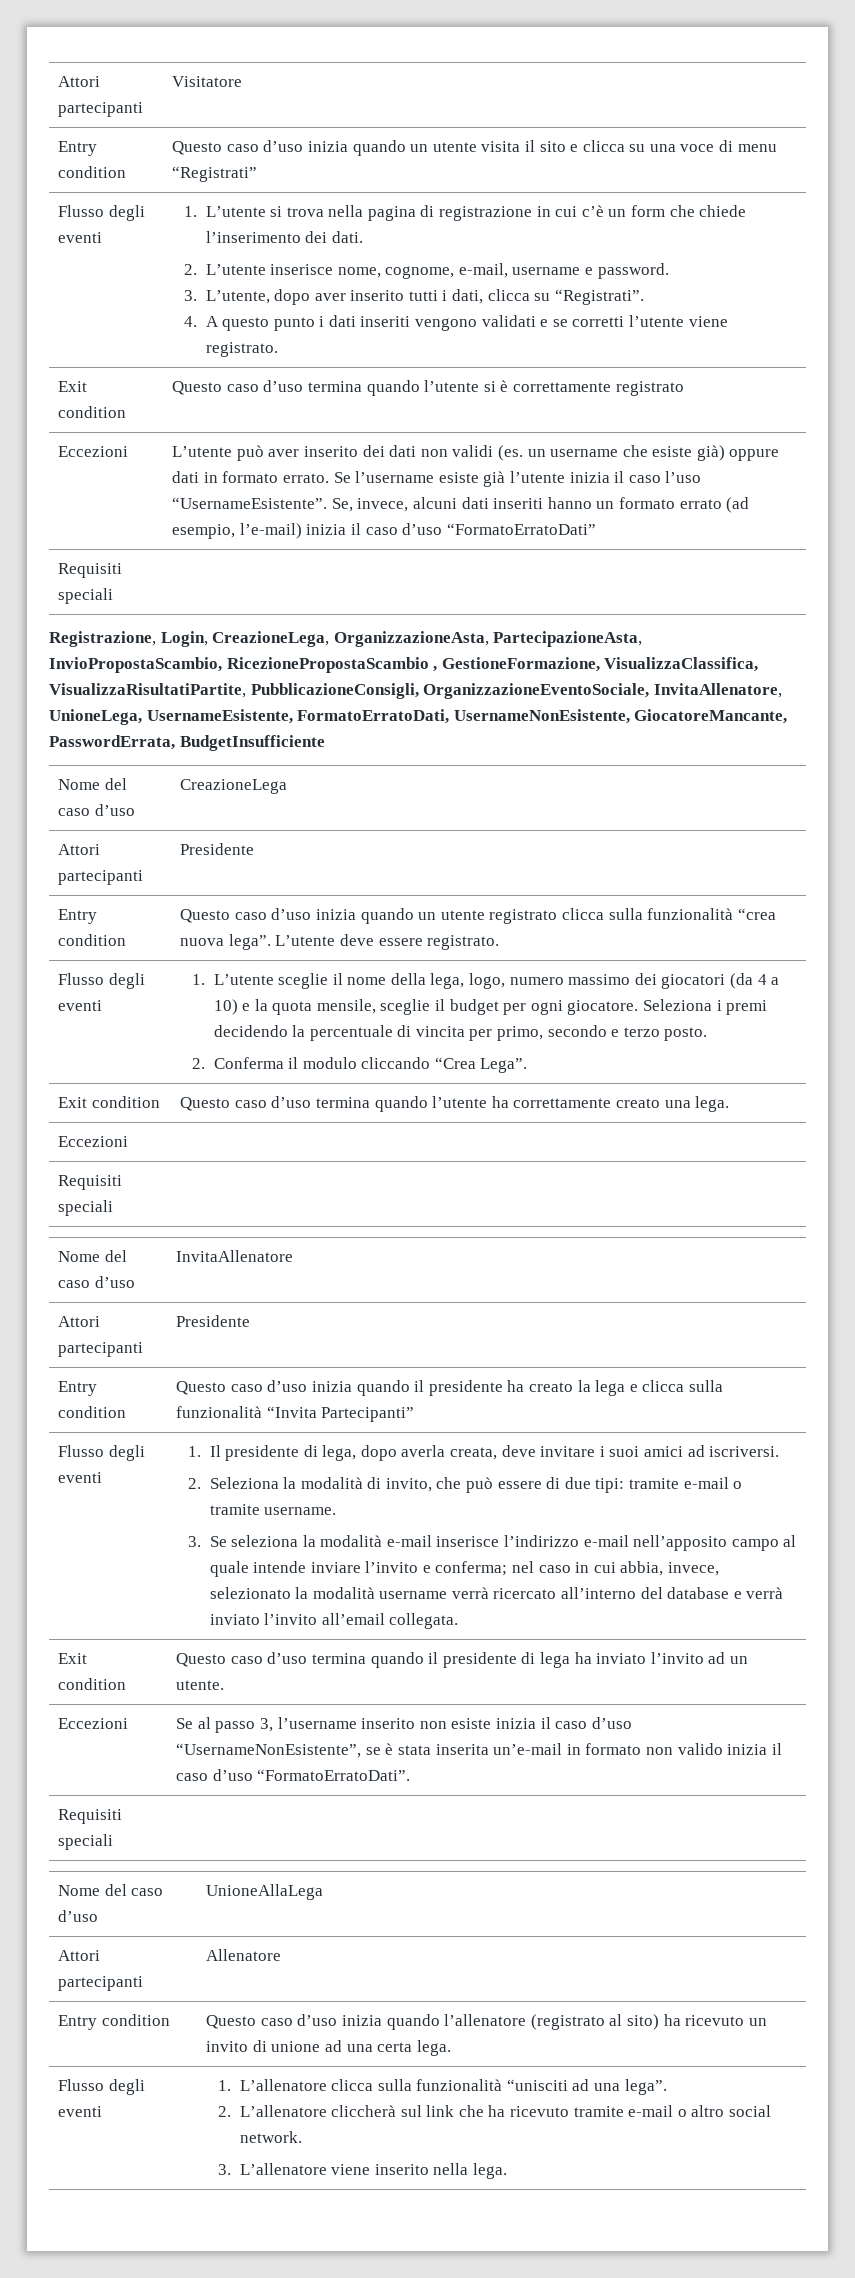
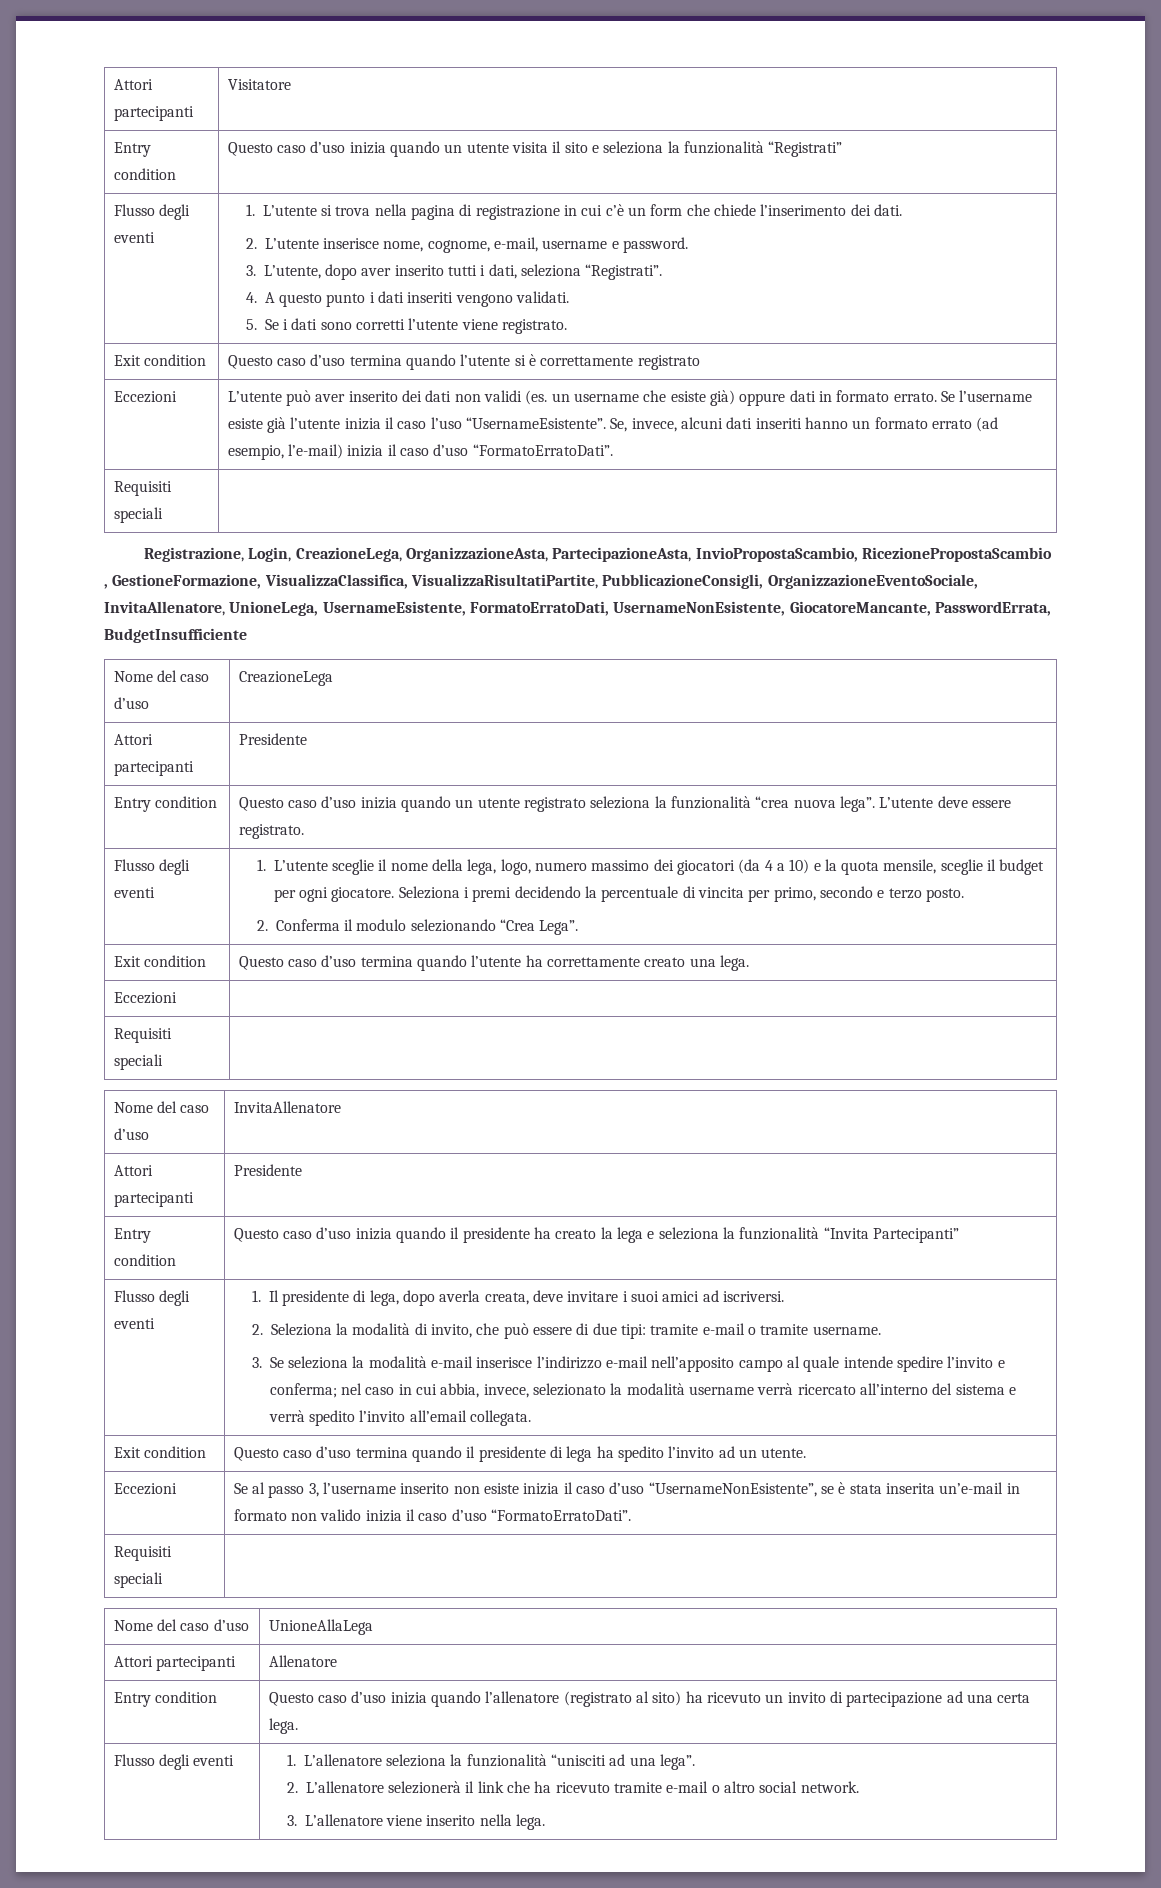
- Entry condition | Questo caso d’uso inizia quando un utente visita il sito e clicca su una voce di menu “Registrati”
+ Entry condition | Questo caso d’uso inizia quando un utente visita il sito e seleziona la funzionalità “Registrati”
- 3. L’utente, dopo aver inserito tutti i dati, clicca su “Registrati”.
+ 3. L’utente, dopo aver inserito tutti i dati, seleziona “Registrati”.
- 4. A questo punto i dati inseriti vengono validati e se corretti l’utente viene registrato.
+ 4. A questo punto i dati inseriti vengono validati.
+ 5. Se i dati sono corretti l’utente viene registrato.
- Se, invece, alcuni dati inseriti hanno un formato errato (ad esempio, l’e-mail) inizia il caso d’uso “FormatoErratoDati”
+ Se, invece, alcuni dati inseriti hanno un formato errato (ad esempio, l’e-mail) inizia il caso d’uso “FormatoErratoDati”.
- Entry condition | Questo caso d’uso inizia quando un utente registrato clicca sulla funzionalità “crea nuova lega”. L’utente deve essere registrato.
+ Entry condition | Questo caso d’uso inizia quando un utente registrato seleziona la funzionalità “crea nuova lega”. L’utente deve essere registrato.
- 2. Conferma il modulo cliccando “Crea Lega”.
+ 2. Conferma il modulo selezionando “Crea Lega”.
- Entry condition | Questo caso d’uso inizia quando il presidente ha creato la lega e clicca sulla funzionalità “Invita Partecipanti”
+ Entry condition | Questo caso d’uso inizia quando il presidente ha creato la lega e seleziona la funzionalità “Invita Partecipanti”
- 3. Se seleziona la modalità e-mail inserisce l’indirizzo e-mail nell’apposito campo al quale intende inviare l’invito e conferma; nel caso in cui abbia, invece, selezionato la modalità username verrà ricercato all’interno del database e verrà inviato l’invito all’email collegata.
+ 3. Se seleziona la modalità e-mail inserisce l’indirizzo e-mail nell’apposito campo al quale intende spedire l’invito e conferma; nel caso in cui abbia, invece, selezionato la modalità username verrà ricercato all’interno del sistema e verrà spedito l’invito all’email collegata.
- Exit condition | Questo caso d’uso termina quando il presidente di lega ha inviato l’invito ad un utente.
+ Exit condition | Questo caso d’uso termina quando il presidente di lega ha spedito l’invito ad un utente.
- Entry condition | Questo caso d’uso inizia quando l’allenatore (registrato al sito) ha ricevuto un invito di unione ad una certa lega.
+ Entry condition | Questo caso d’uso inizia quando l’allenatore (registrato al sito) ha ricevuto un invito di partecipazione ad una certa lega.
- Flusso degli eventi | 1. L’allenatore clicca sulla funzionalità “unisciti ad una lega”.
- 2. L’allenatore cliccherà sul link che ha ricevuto tramite e-mail o altro social network.
+ Flusso degli eventi | 1. L’allenatore seleziona la funzionalità “unisciti ad una lega”.
+ 2. L’allenatore selezionerà il link che ha ricevuto tramite e-mail o altro social network.

